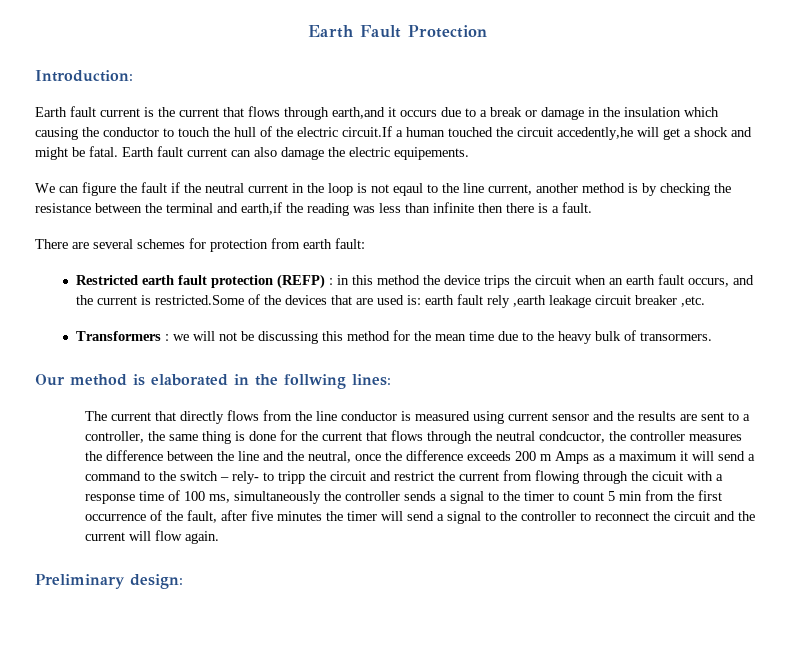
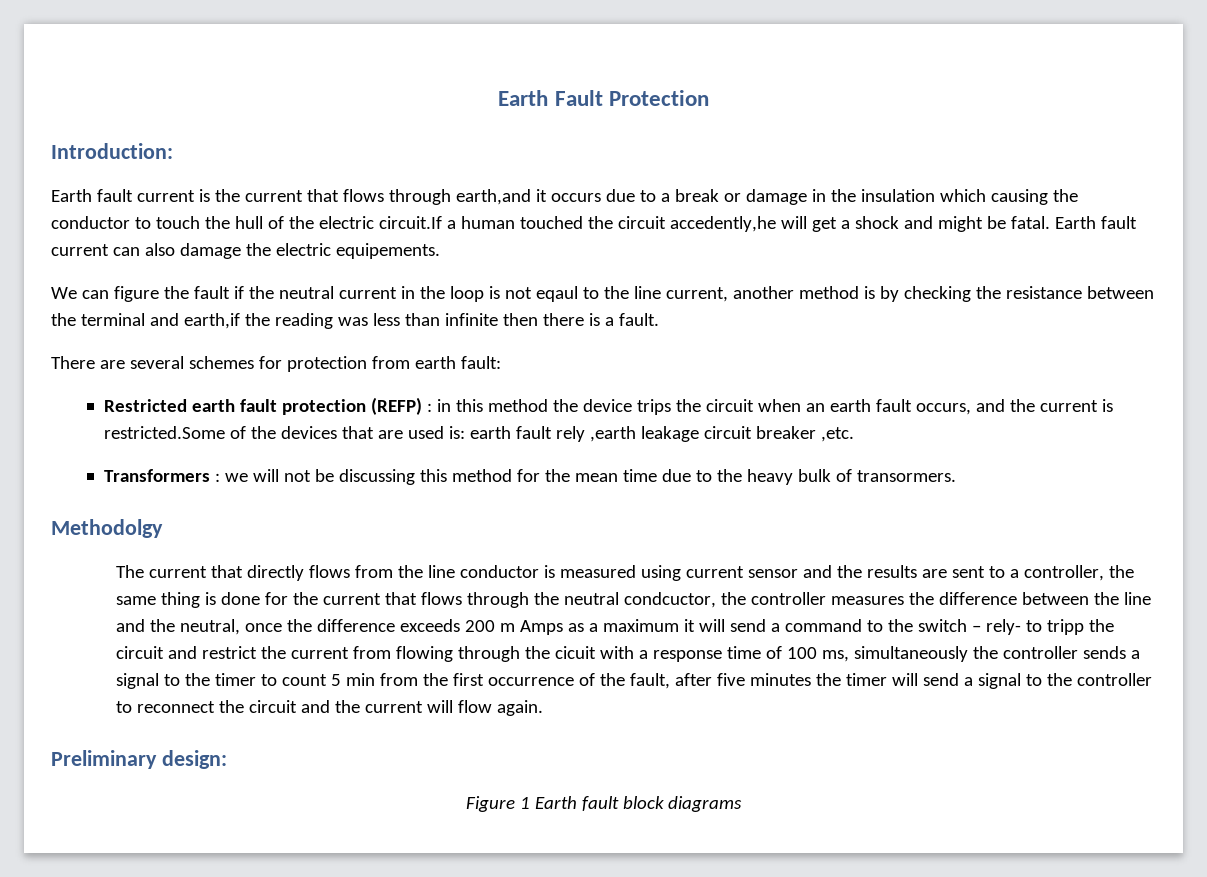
- Our method is elaborated in the follwing lines:
+ Methodolgy
+ Figure 1 Earth fault block diagrams

